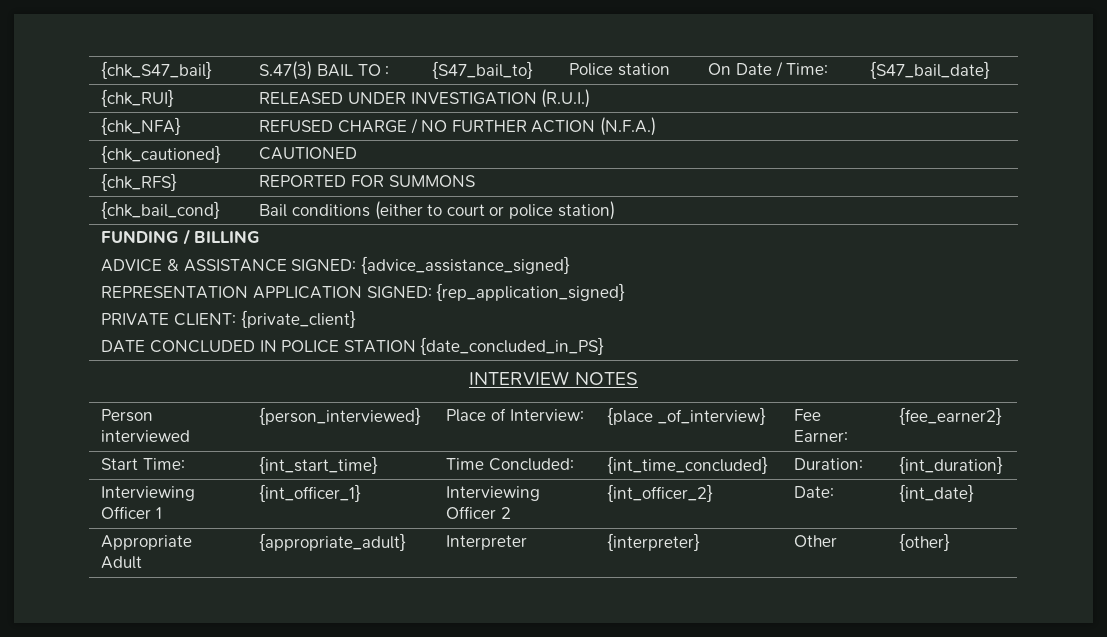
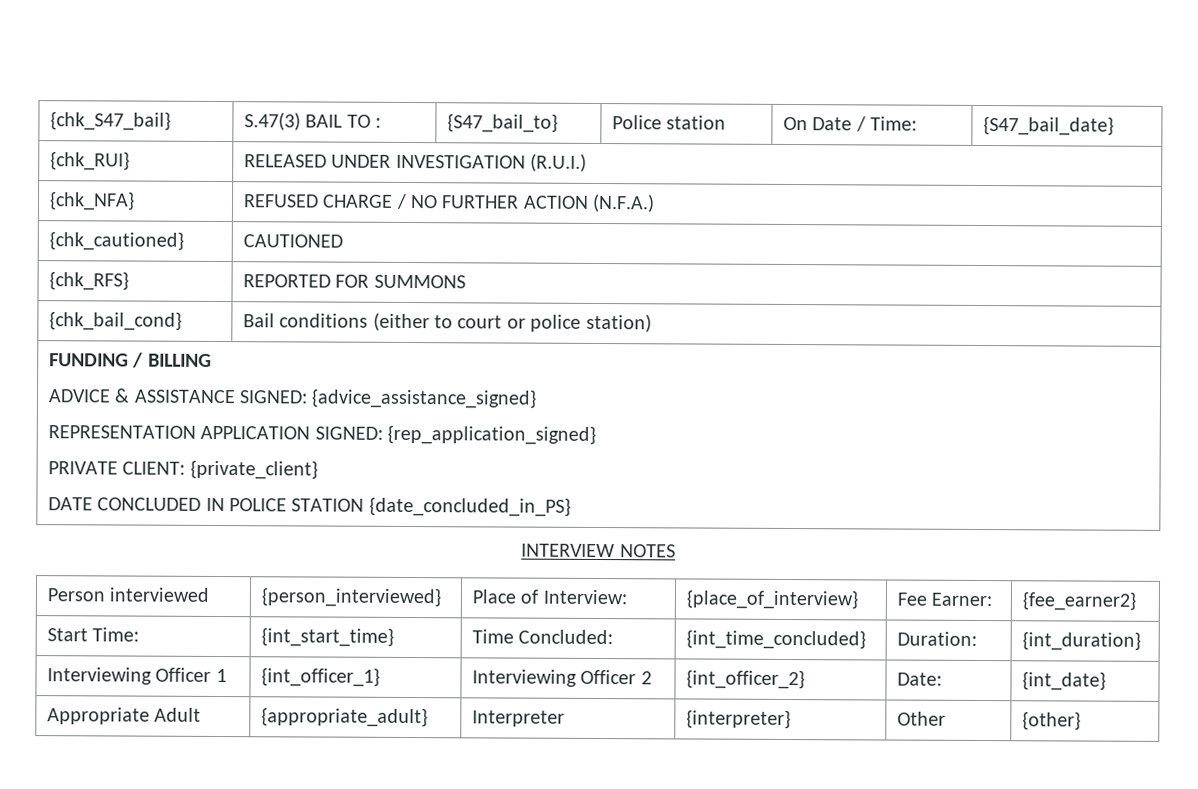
- Person interviewed | {person_interviewed} | Place of Interview: | {place _of_interview} | Fee Earner: | {fee_earner2}
+ Person interviewed | {person_interviewed} | Place of Interview: | {place_of_interview} | Fee Earner: | {fee_earner2}

